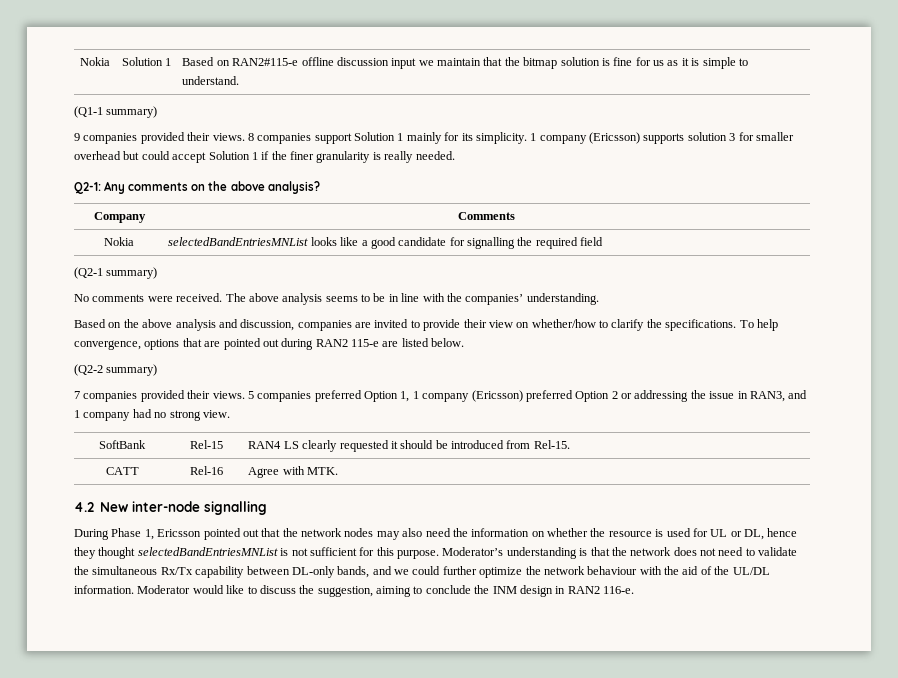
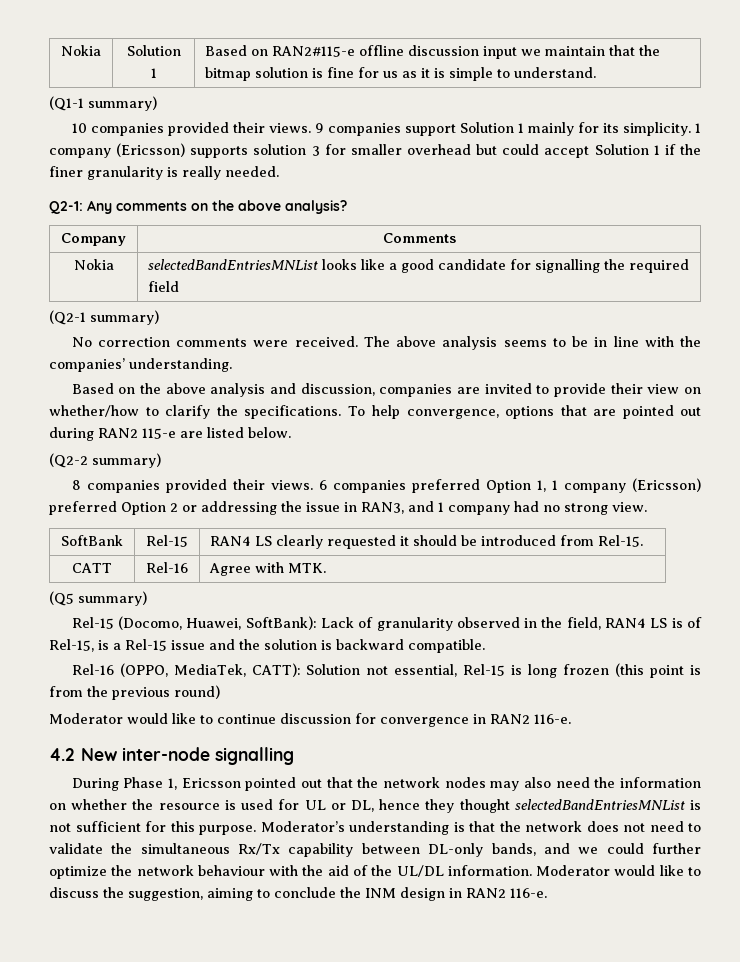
- 9 companies provided their views. 8 companies support Solution 1 mainly for its simplicity.
+ 10 companies provided their views. 9 companies support Solution 1 mainly for its simplicity.
- No comments were received.
+ No correction comments were received.
- 7 companies provided their views. 5 companies preferred Option 1, 1 company (Ericsson) preferred Option 2 or addressing the issue in RAN3, and 1 company had no strong view.
+ 8 companies provided their views. 6 companies preferred Option 1, 1 company (Ericsson) preferred Option 2 or addressing the issue in RAN3, and 1 company had no strong view.
+ (Q5 summary)
+ Rel-15 (Docomo, Huawei, SoftBank): Lack of granularity observed in the field, RAN4 LS is of Rel-15, is a Rel-15 issue and the solution is backward compatible.
+ Rel-16 (OPPO, MediaTek, CATT): Solution not essential, Rel-15 is long frozen (this point is from the previous round)
+ Moderator would like to continue discussion for convergence in RAN2 116-e.

